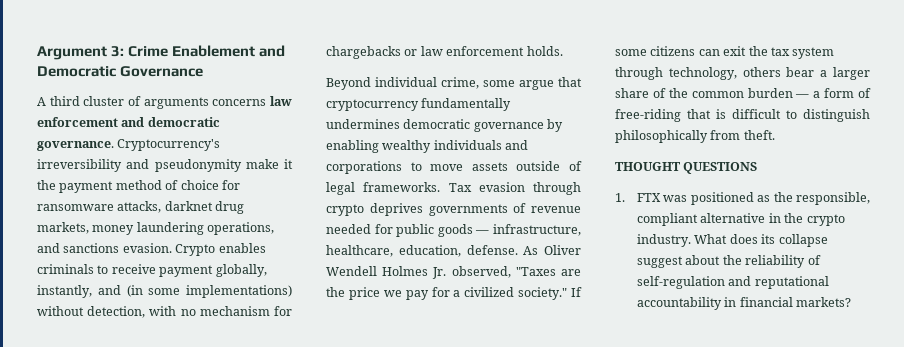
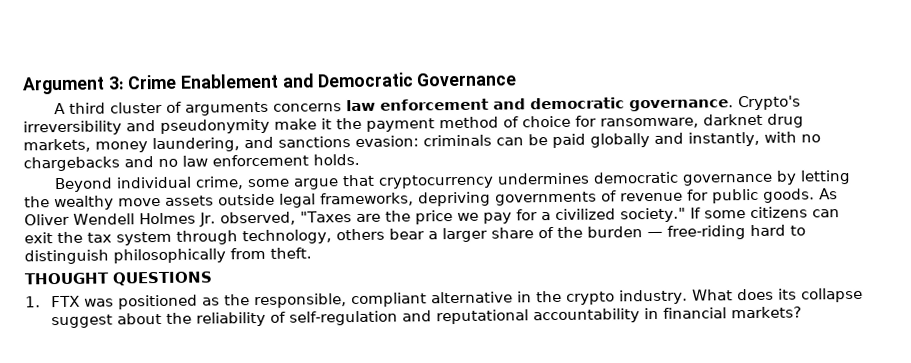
- Cryptocurrency's irreversibility and pseudonymity make it the payment method of choice for ransomware attacks, darknet drug markets, money laundering operations, and sanctions evasion. Crypto enables criminals to receive payment globally, instantly, and (in some implementations) without detection, with no mechanism for chargebacks or law enforcement holds.
+ Crypto's irreversibility and pseudonymity make it the payment method of choice for ransomware, darknet drug markets, money laundering, and sanctions evasion: criminals can be paid globally and instantly, with no chargebacks and no law enforcement holds.
- Beyond individual crime, some argue that cryptocurrency fundamentally undermines democratic governance by enabling wealthy individuals and corporations to move assets outside of legal frameworks. Tax evasion through crypto deprives governments of revenue needed for public goods — infrastructure, healthcare, education, defense.
+ Beyond individual crime, some argue that cryptocurrency undermines democratic governance by letting the wealthy move assets outside legal frameworks, depriving governments of revenue for public goods.
- If some citizens can exit the tax system through technology, others bear a larger share of the common burden — a form of free-riding that is difficult to distinguish philosophically from theft.
+ If some citizens can exit the tax system through technology, others bear a larger share of the burden — free-riding hard to distinguish philosophically from theft.

